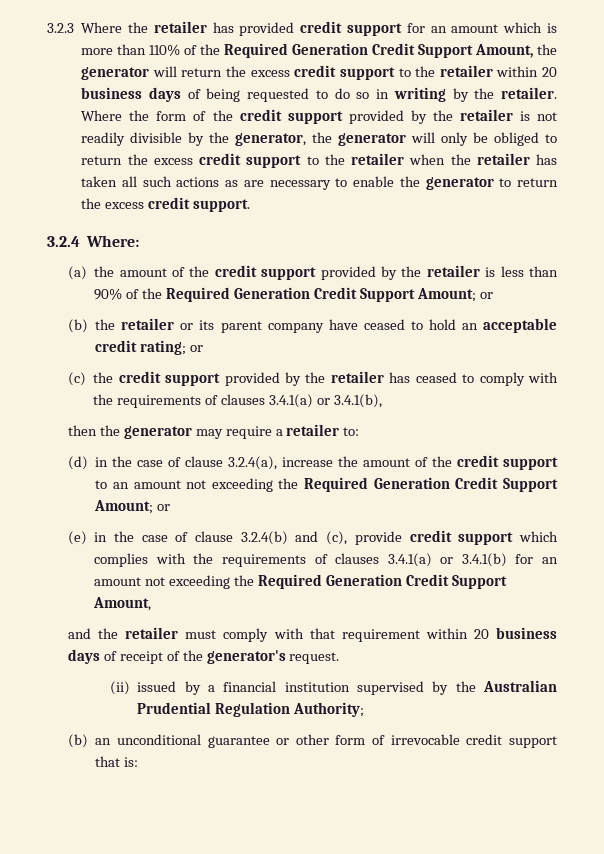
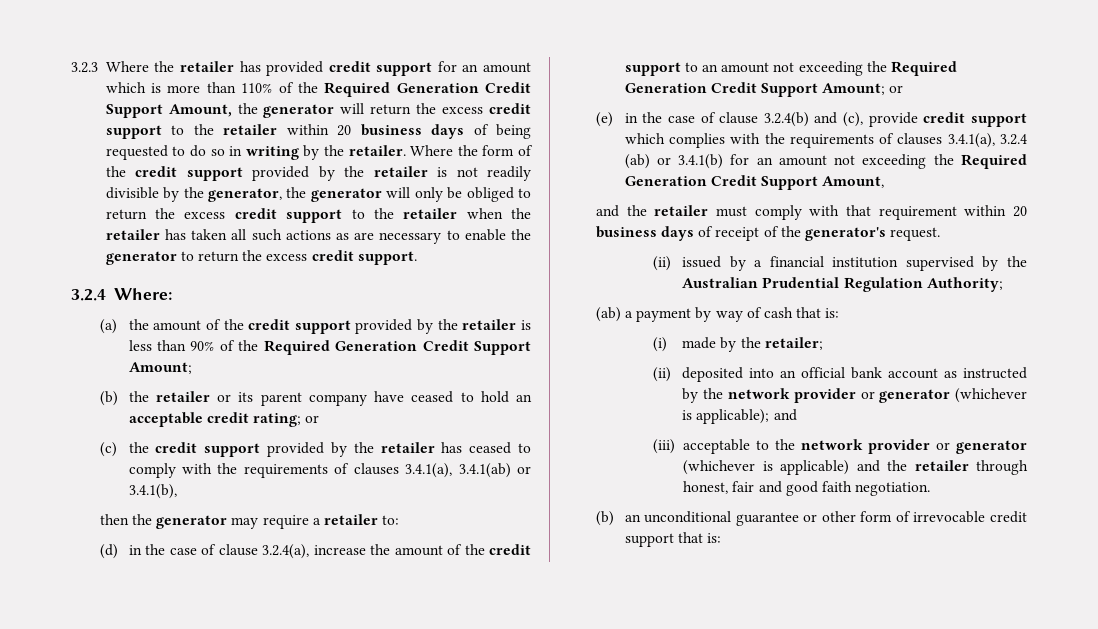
- (a) the amount of the credit support provided by the retailer is less than 90% of the Required Generation Credit Support Amount; or
+ (a) the amount of the credit support provided by the retailer is less than 90% of the Required Generation Credit Support Amount;
- (c) the credit support provided by the retailer has ceased to comply with the requirements of clauses 3.4.1(a) or 3.4.1(b),
+ (c) the credit support provided by the retailer has ceased to comply with the requirements of clauses 3.4.1(a), 3.4.1(ab) or 3.4.1(b),
- (e) in the case of clause 3.2.4(b) and (c), provide credit support which complies with the requirements of clauses 3.4.1(a) or 3.4.1(b) for an amount not exceeding the Required Generation Credit Support Amount,
+ (e) in the case of clause 3.2.4(b) and (c), provide credit support which complies with the requirements of clauses 3.4.1(a), 3.2.4 (ab) or 3.4.1(b) for an amount not exceeding the Required Generation Credit Support Amount,
+ (ab) a payment by way of cash that is:
+ (i) made by the retailer;
+ (ii) deposited into an official bank account as instructed by the network provider or generator (whichever is applicable); and
+ (iii) acceptable to the network provider or generator (whichever is applicable) and the retailer through honest, fair and good faith negotiation.

